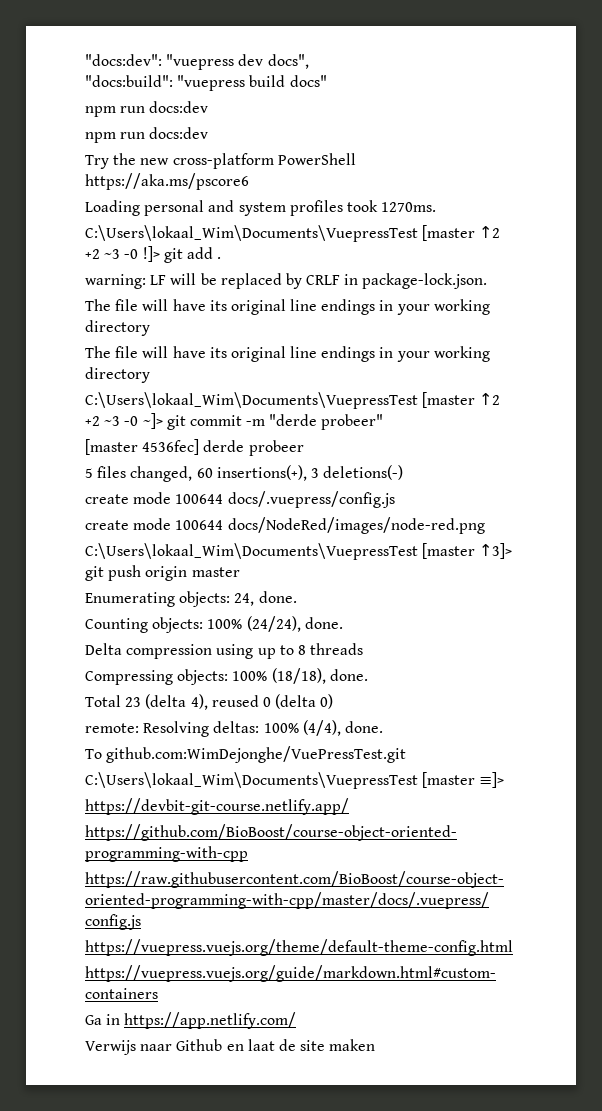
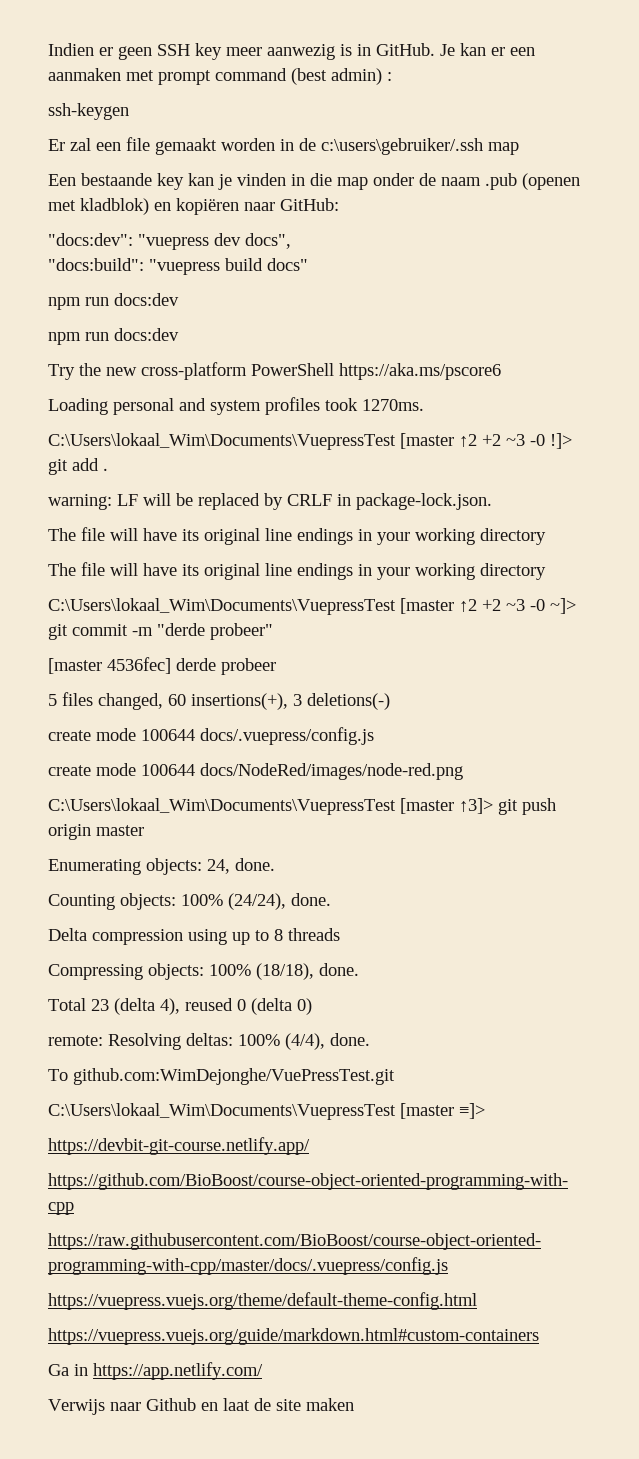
+ Indien er geen SSH key meer aanwezig is in GitHub. Je kan er een aanmaken met prompt command (best admin) :
+ ssh-keygen
+ Er zal een file gemaakt worden in de c:\users\gebruiker/.ssh map
+ Een bestaande key kan je vinden in die map onder de naam .pub (openen met kladblok) en kopiëren naar GitHub:

